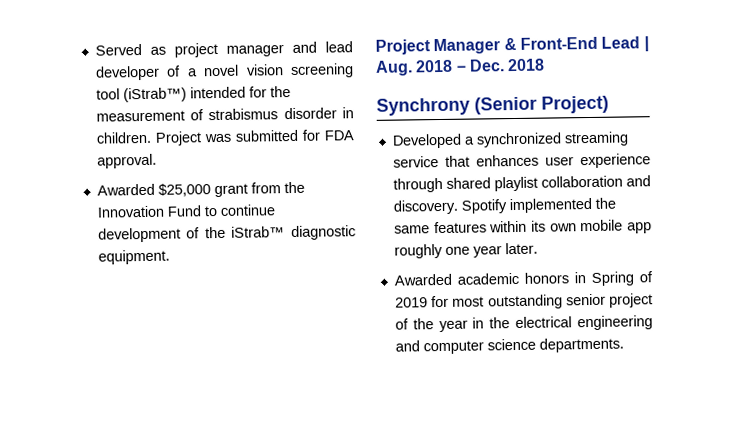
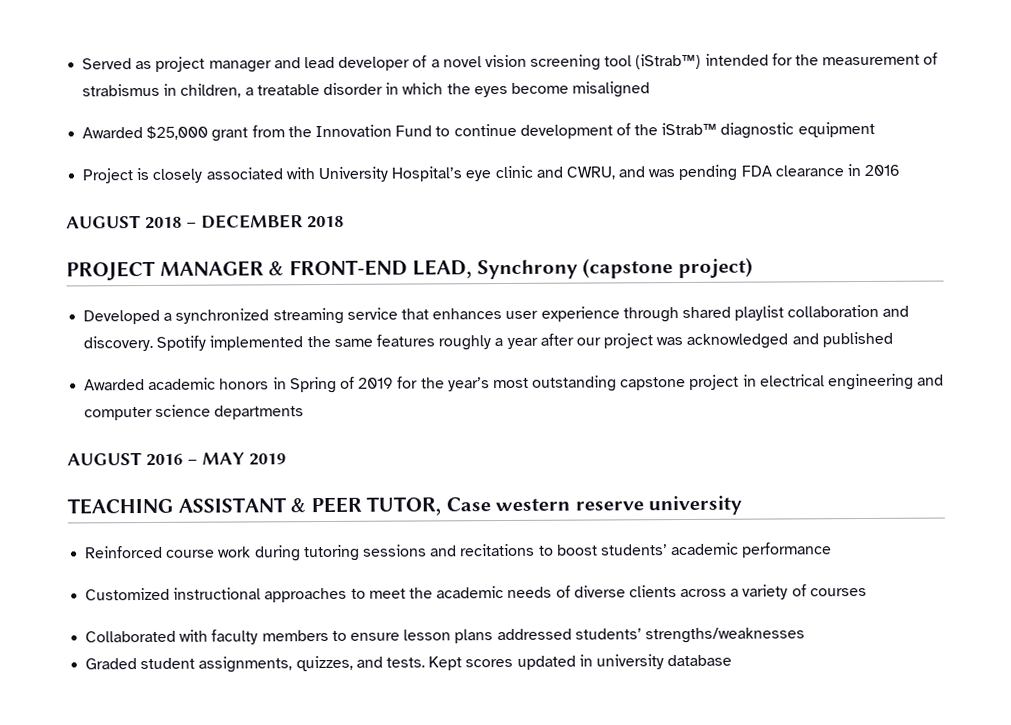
- Served as project manager and lead developer of a novel vision screening tool (iStrab™) intended for the measurement of strabismus disorder in children. Project was submitted for FDA approval.
+ Served as project manager and lead developer of a novel vision screening tool (iStrab™) intended for the measurement of strabismus in children, a treatable disorder in which the eyes become misaligned
- Awarded $25,000 grant from the Innovation Fund to continue development of the iStrab™ diagnostic equipment.
- Project Manager & Front-End Lead | Aug. 2018 – Dec. 2018
+ Awarded $25,000 grant from the Innovation Fund to continue development of the iStrab™ diagnostic equipment
+ Project is closely associated with University Hospital’s eye clinic and CWRU, and was pending FDA clearance in 2016
+ AUGUST 2018 – DECEMBER 2018
- Synchrony (Senior Project)
+ PROJECT MANAGER & FRONT-END LEAD, Synchrony (capstone project)
- Spotify implemented the same features within its own mobile app roughly one year later.
+ Spotify implemented the same features roughly a year after our project was acknowledged and published
- Awarded academic honors in Spring of 2019 for most outstanding senior project of the year in the electrical engineering and computer science departments.
+ Awarded academic honors in Spring of 2019 for the year’s most outstanding capstone project in electrical engineering and computer science departments
+ AUGUST 2016 – MAY 2019
+ TEACHING ASSISTANT & PEER TUTOR, Case western reserve university
+ Reinforced course work during tutoring sessions and recitations to boost students’ academic performance
+ Customized instructional approaches to meet the academic needs of diverse clients across a variety of courses
+ Collaborated with faculty members to ensure lesson plans addressed students’ strengths/weaknesses
+ Graded student assignments, quizzes, and tests. Kept scores updated in university database

